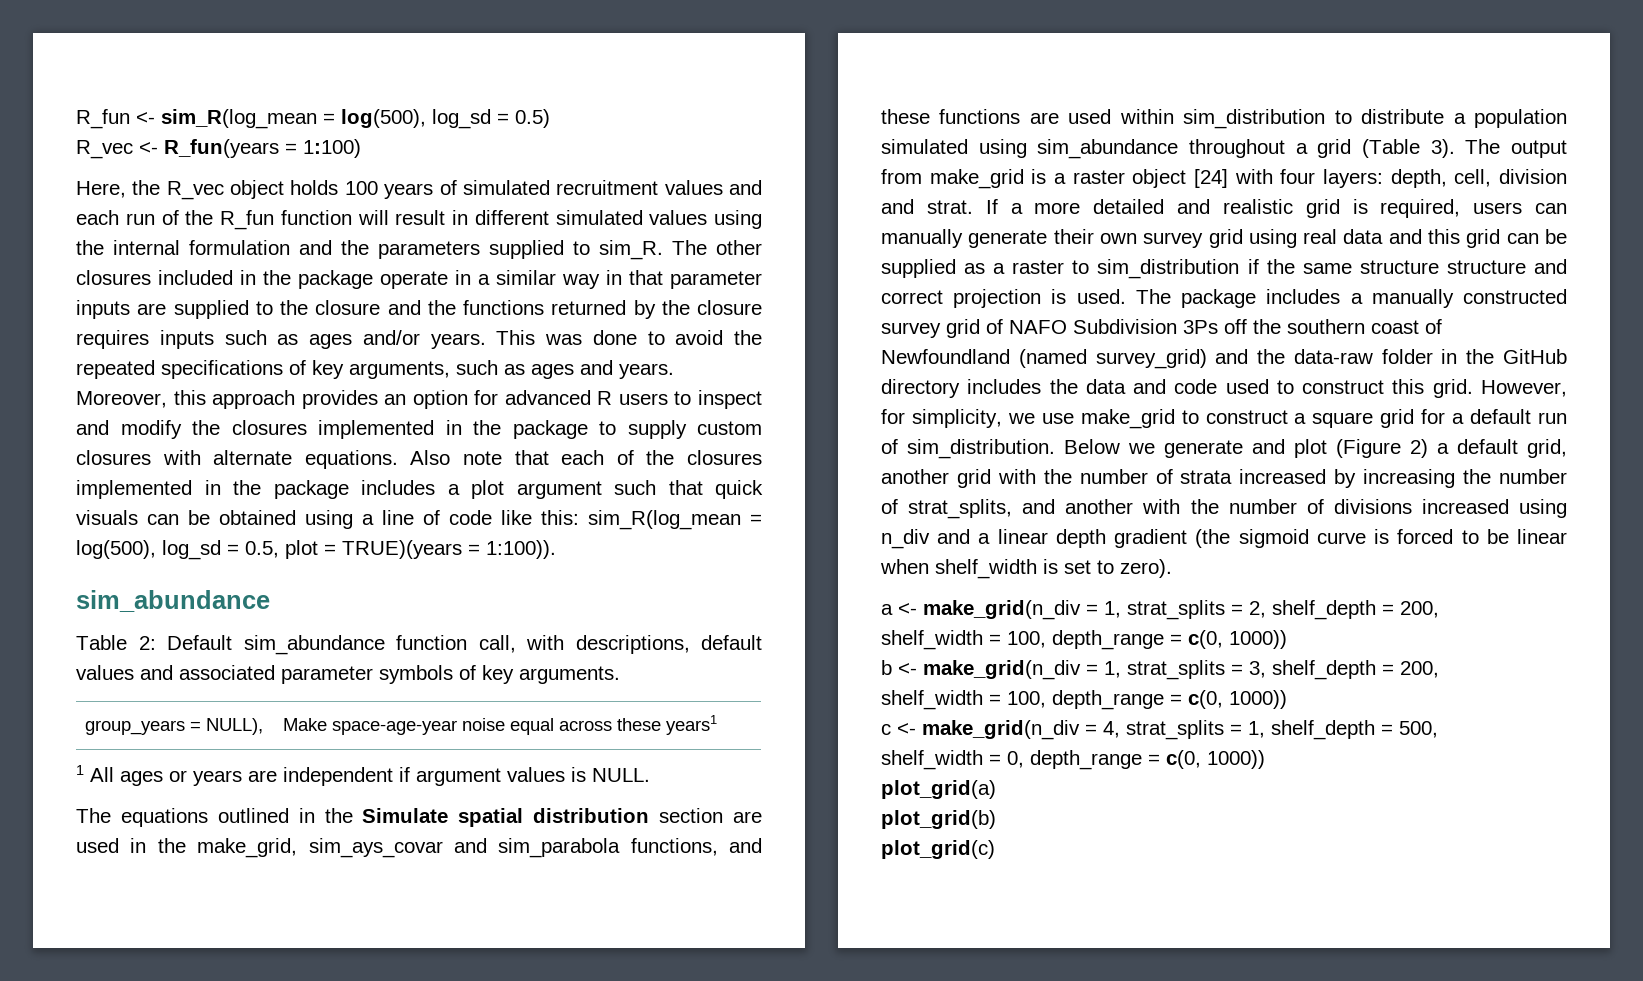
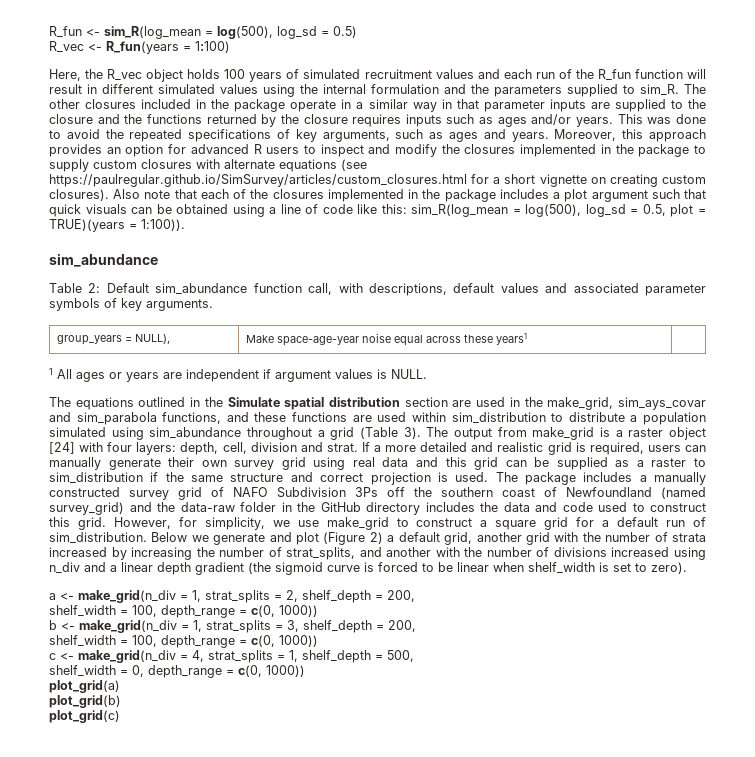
- Moreover, this approach provides an option for advanced R users to inspect and modify the closures implemented in the package to supply custom closures with alternate equations.
+ Moreover, this approach provides an option for advanced R users to inspect and modify the closures implemented in the package to supply custom closures with alternate equations (see https://paulregular.github.io/SimSurvey/articles/custom_closures.html for a short vignette on creating custom closures).
- If a more detailed and realistic grid is required, users can manually generate their own survey grid using real data and this grid can be supplied as a raster to sim_distribution if the same structure structure and correct projection is used.
+ If a more detailed and realistic grid is required, users can manually generate their own survey grid using real data and this grid can be supplied as a raster to sim_distribution if the same structure and correct projection is used.

